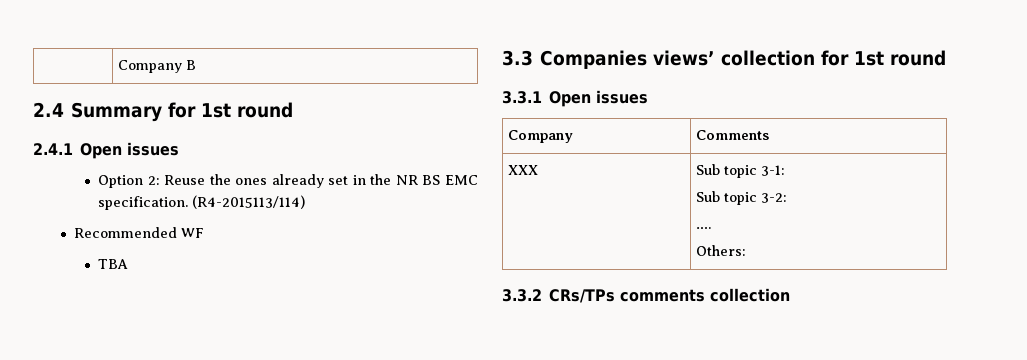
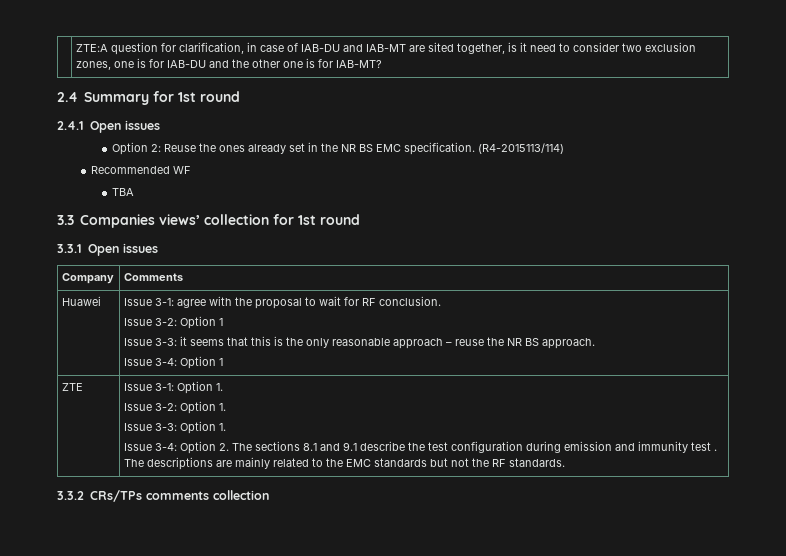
- | Company B
+ | ZTE:A question for clarification, in case of IAB-DU and IAB-MT are sited together, is it need to consider two exclusion zones, one is for IAB-DU and the other one is for IAB-MT?
- XXX | Sub topic 3-1:
- Sub topic 3-2:
- ….
- Others:
+ Huawei | Issue 3-1: agree with the proposal to wait for RF conclusion.
+ Issue 3-2: Option 1
+ Issue 3-3: it seems that this is the only reasonable approach – reuse the NR BS approach.
+ Issue 3-4: Option 1
+ ZTE | Issue 3-1: Option 1.
+ Issue 3-2: Option 1.
+ Issue 3-3: Option 1.
+ Issue 3-4: Option 2. The sections 8.1 and 9.1 describe the test configuration during emission and immunity test . The descriptions are mainly related to the EMC standards but not the RF standards.

